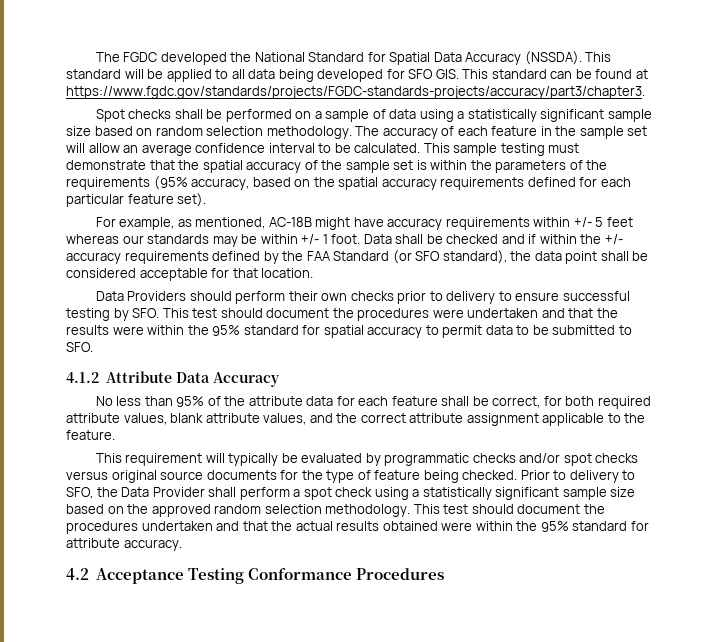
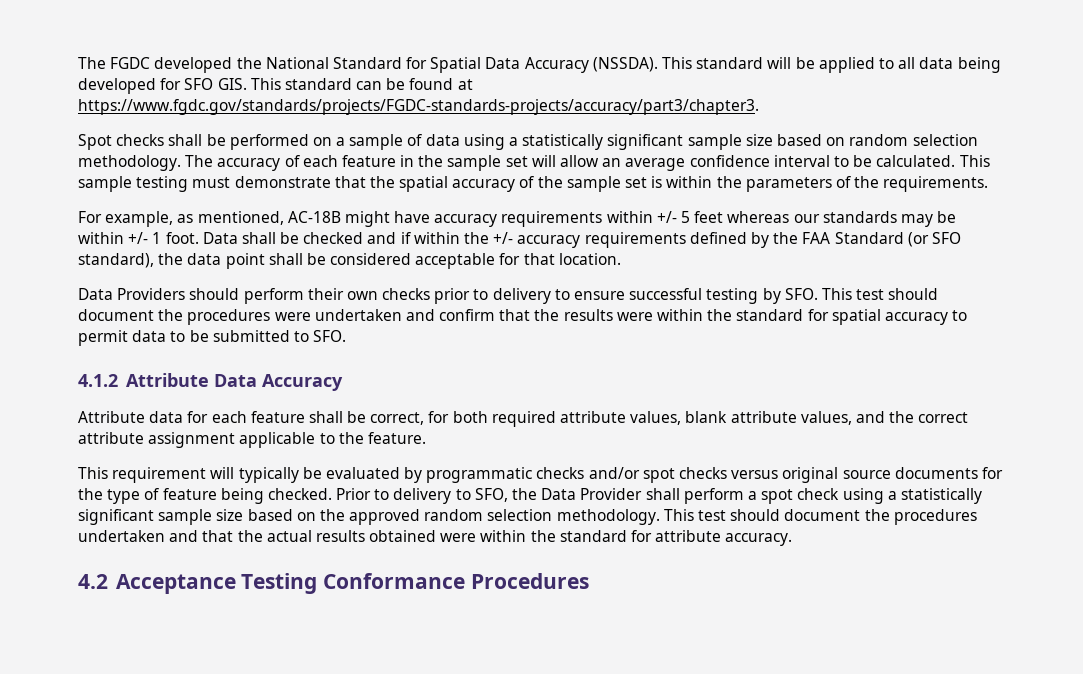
- This sample testing must demonstrate that the spatial accuracy of the sample set is within the parameters of the requirements (95% accuracy, based on the spatial accuracy requirements defined for each particular feature set).
+ This sample testing must demonstrate that the spatial accuracy of the sample set is within the parameters of the requirements.
- Data Providers should perform their own checks prior to delivery to ensure successful testing by SFO. This test should document the procedures were undertaken and that the results were within the 95% standard for spatial accuracy to permit data to be submitted to SFO.
+ Data Providers should perform their own checks prior to delivery to ensure successful testing by SFO. This test should document the procedures were undertaken and confirm that the results were within the standard for spatial accuracy to permit data to be submitted to SFO.
- No less than 95% of the attribute data for each feature shall be correct, for both required attribute values, blank attribute values, and the correct attribute assignment applicable to the feature.
+ Attribute data for each feature shall be correct, for both required attribute values, blank attribute values, and the correct attribute assignment applicable to the feature.
- This test should document the procedures undertaken and that the actual results obtained were within the 95% standard for attribute accuracy.
+ This test should document the procedures undertaken and that the actual results obtained were within the standard for attribute accuracy.

